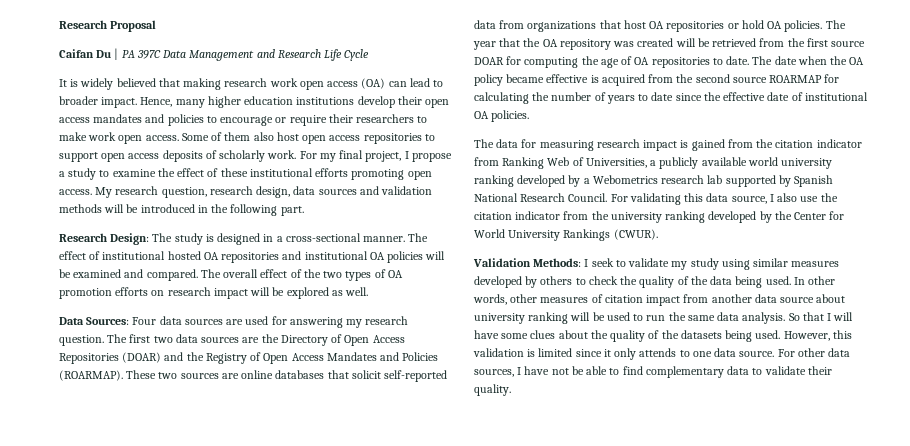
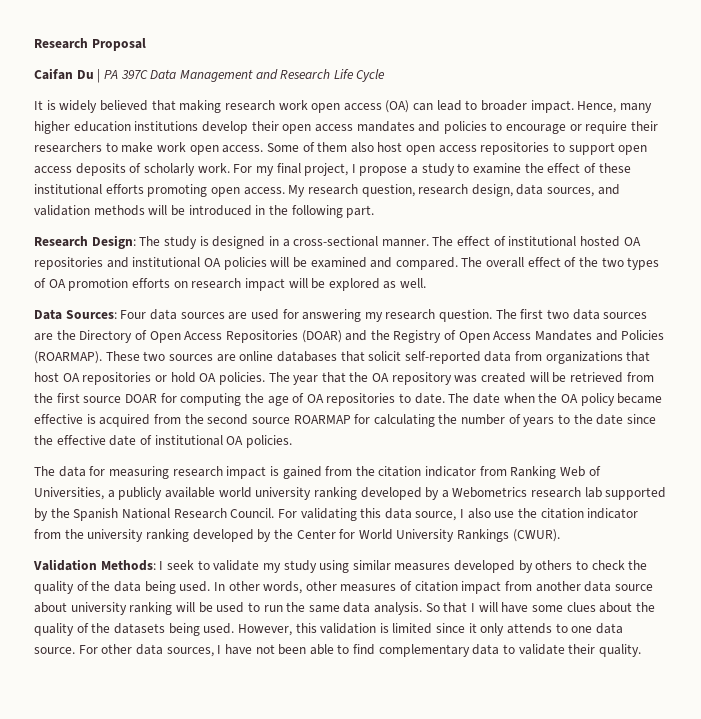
- My research question, research design, data sources and validation methods will be introduced in the following part.
+ My research question, research design, data sources, and validation methods will be introduced in the following part.
- The date when the OA policy became effective is acquired from the second source ROARMAP for calculating the number of years to date since the effective date of institutional OA policies.
+ The date when the OA policy became effective is acquired from the second source ROARMAP for calculating the number of years to the date since the effective date of institutional OA policies.
- The data for measuring research impact is gained from the citation indicator from Ranking Web of Universities, a publicly available world university ranking developed by a Webometrics research lab supported by Spanish National Research Council.
+ The data for measuring research impact is gained from the citation indicator from Ranking Web of Universities, a publicly available world university ranking developed by a Webometrics research lab supported by the Spanish National Research Council.
- For other data sources, I have not be able to find complementary data to validate their quality.
+ For other data sources, I have not been able to find complementary data to validate their quality.

